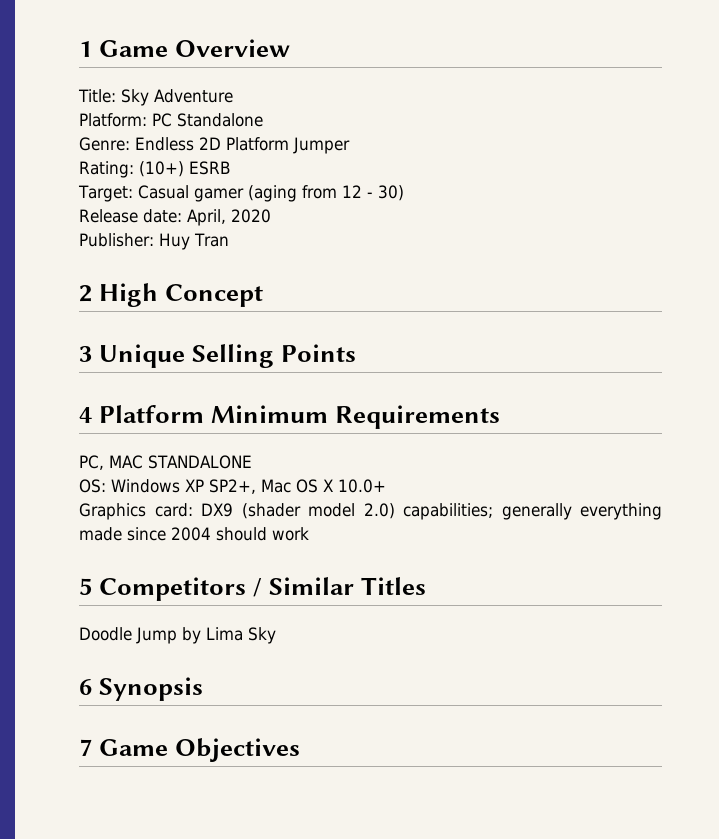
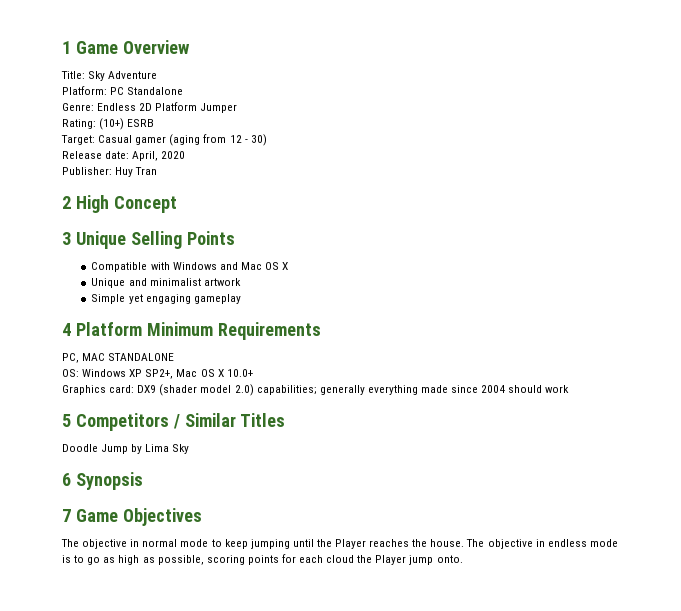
+ Compatible with Windows and Mac OS X
+ Unique and minimalist artwork
+ Simple yet engaging gameplay
+ The objective in normal mode to keep jumping until the Player reaches the house. The objective in endless mode is to go as high as possible, scoring points for each cloud the Player jump onto.

